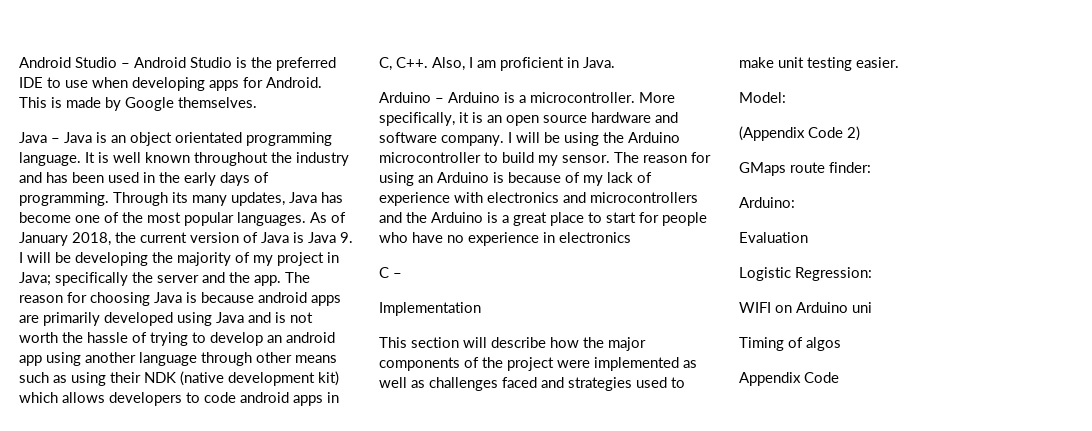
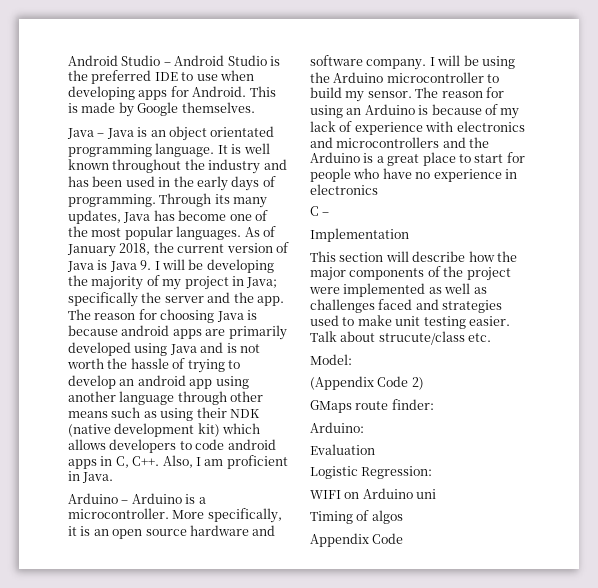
+ Talk about strucute/class etc.

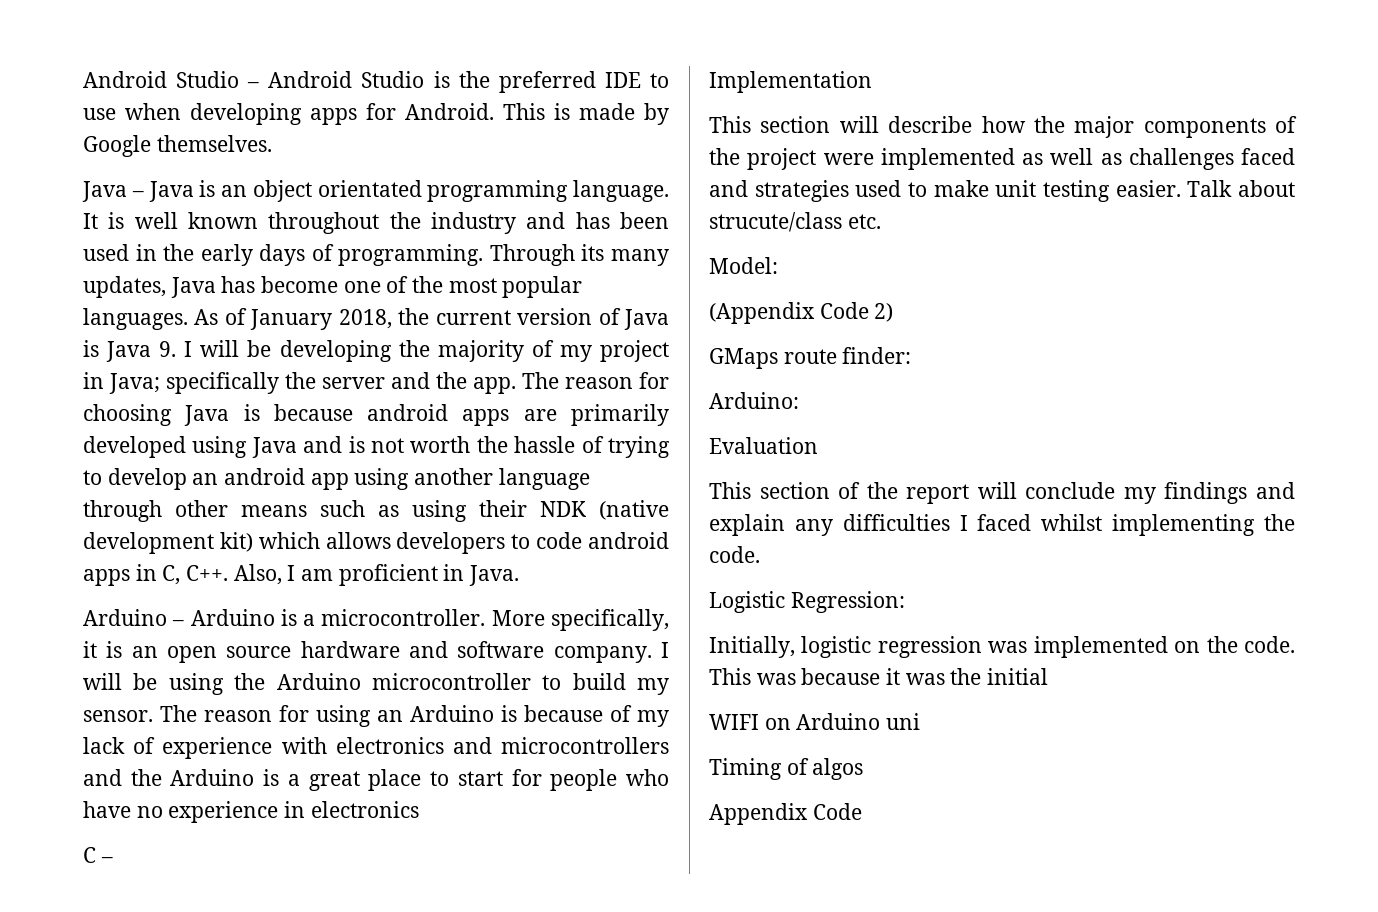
+ This section of the report will conclude my findings and explain any difficulties I faced whilst implementing the code.
  Logistic Regression:
+ Initially, logistic regression was implemented on the code. This was because it was the initial

